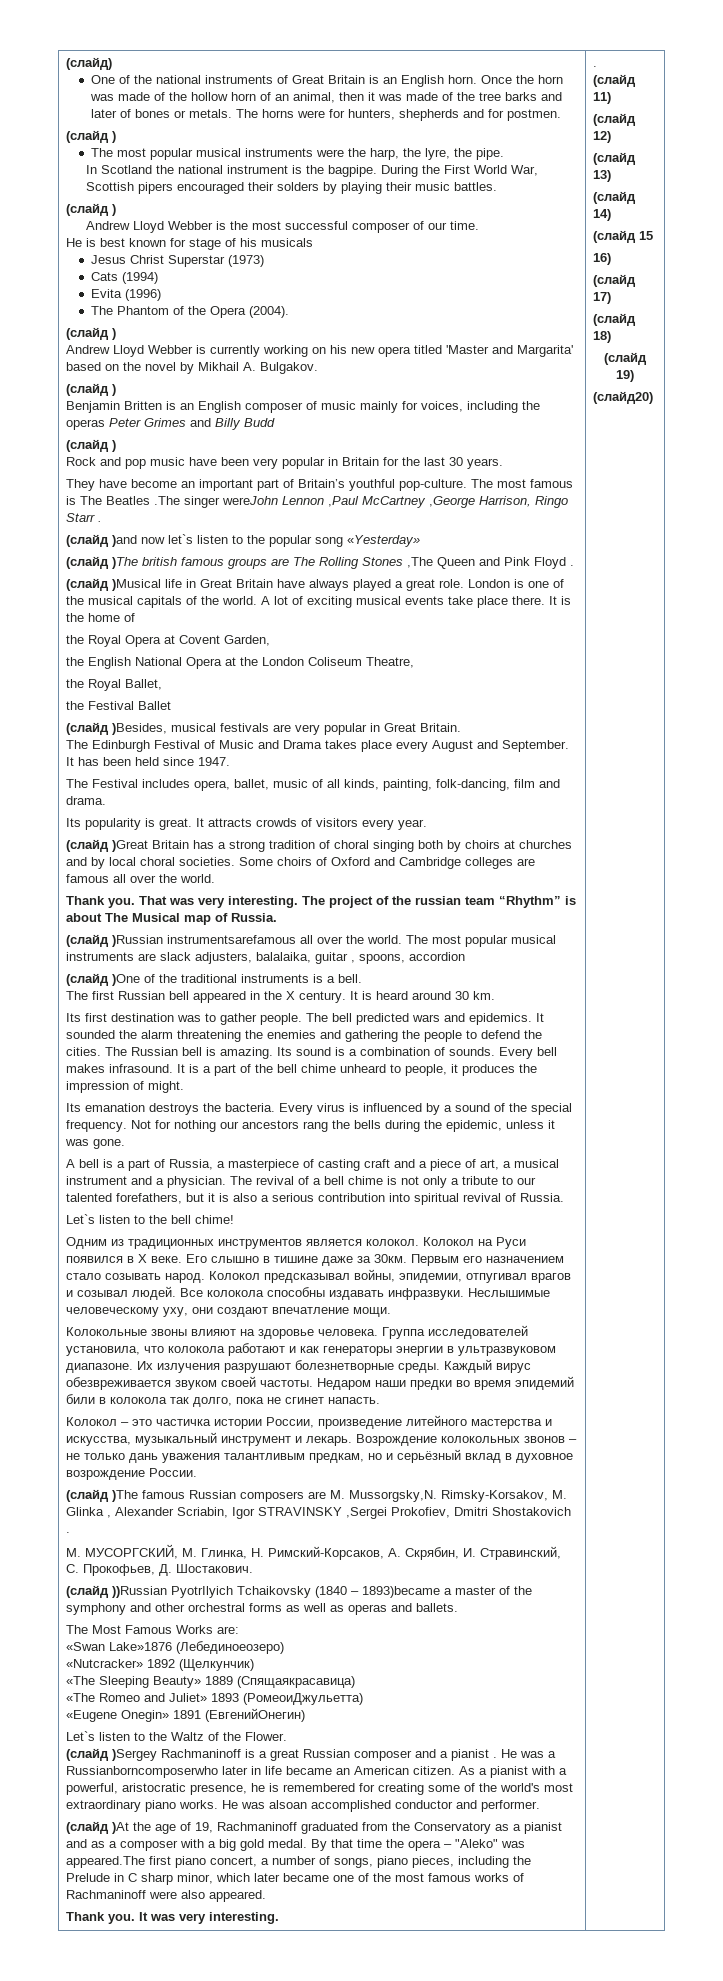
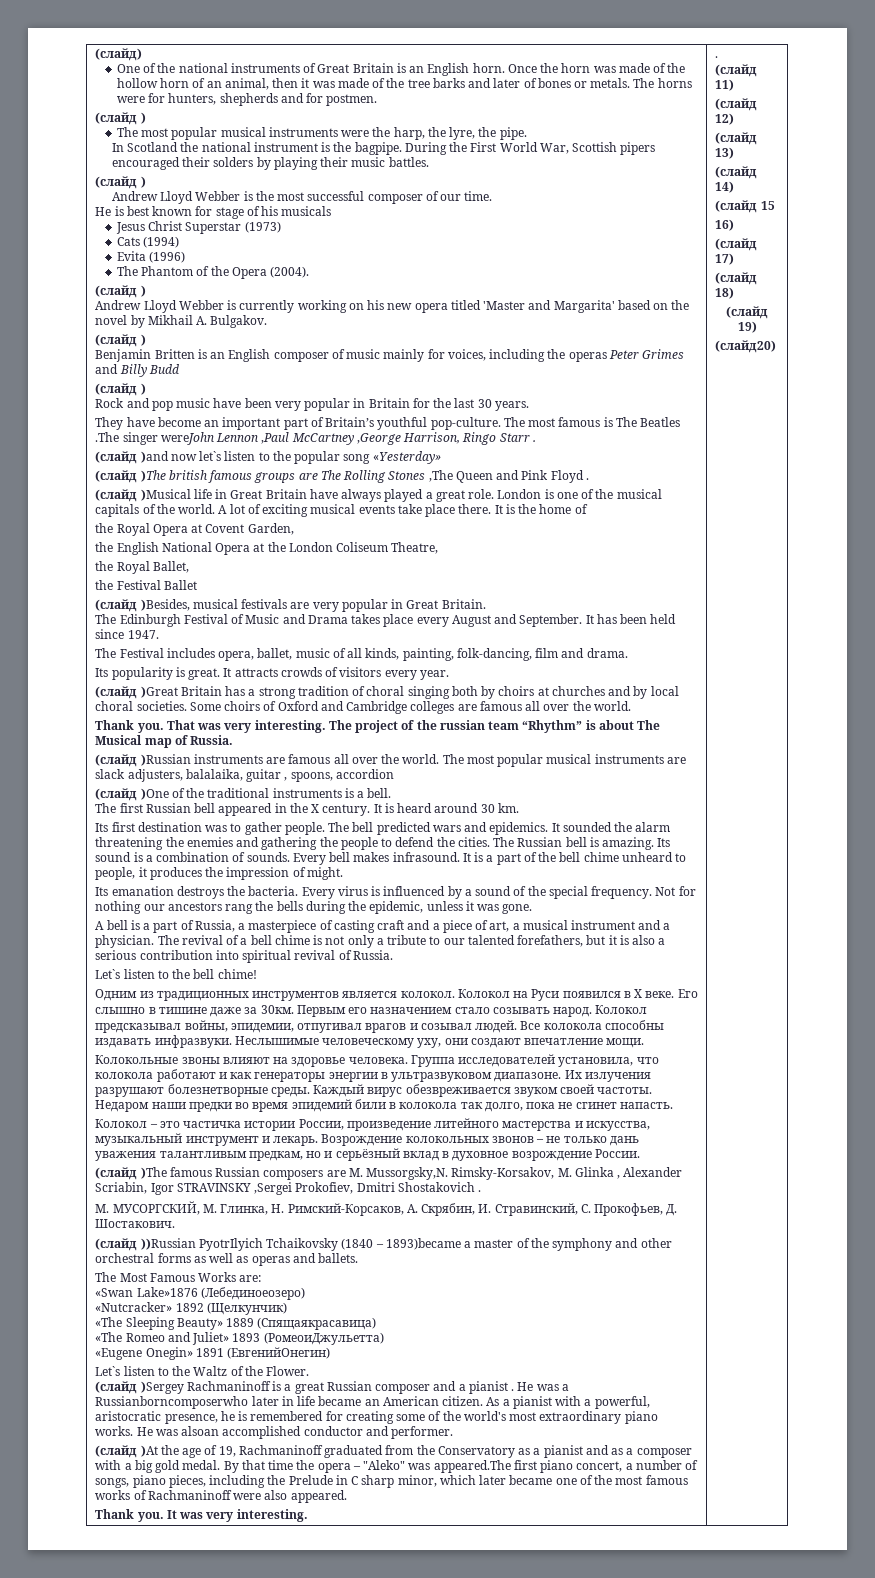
- (слайд )Russian instrumentsarefamous all over the world.
+ (слайд )Russian instruments are famous all over the world.

